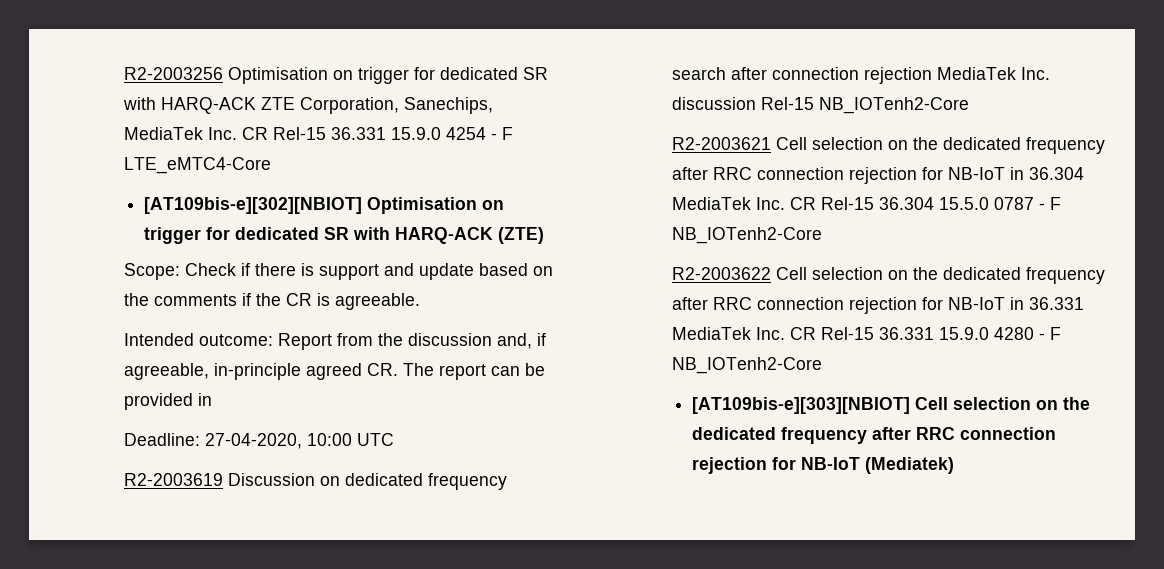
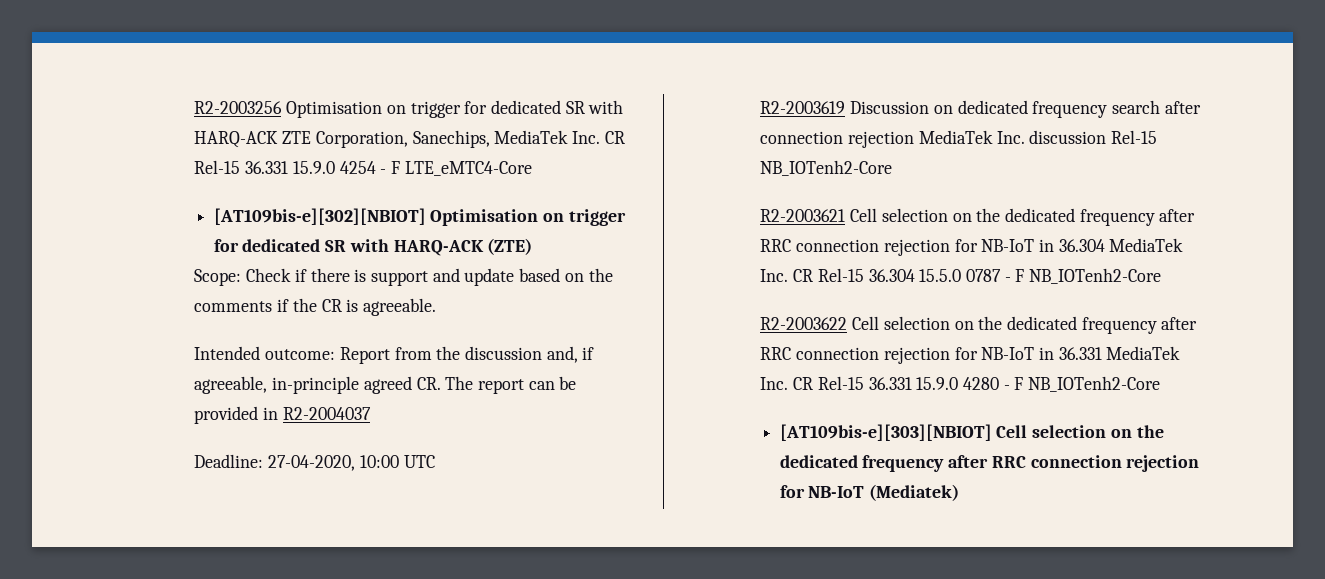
- Intended outcome: Report from the discussion and, if agreeable, in-principle agreed CR. The report can be provided in
+ Intended outcome: Report from the discussion and, if agreeable, in-principle agreed CR. The report can be provided in R2-2004037

